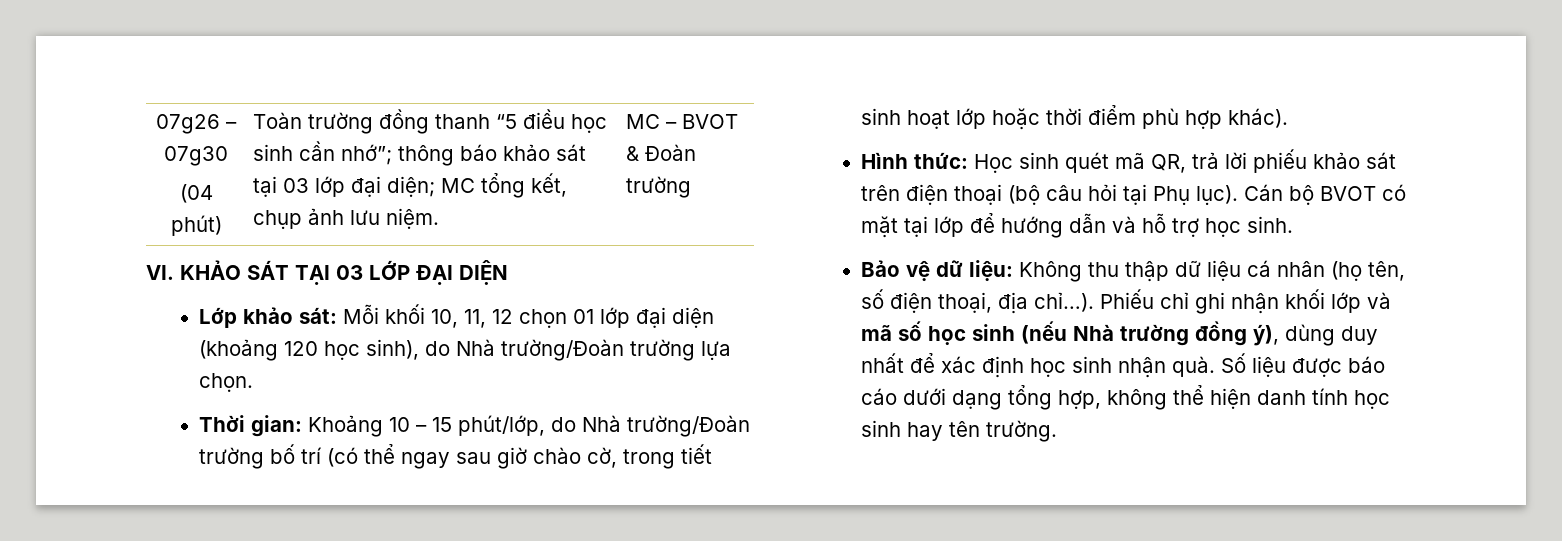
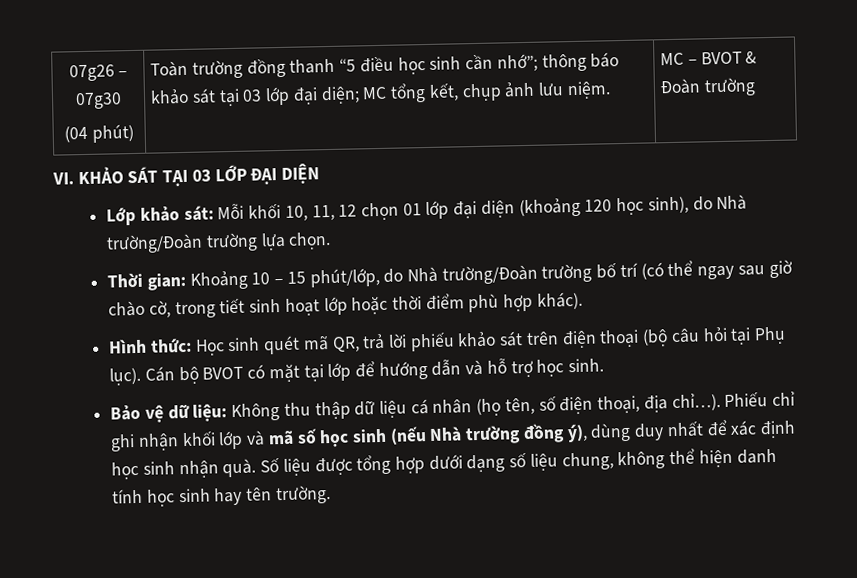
- Số liệu được báo cáo dưới dạng tổng hợp, không thể hiện danh tính học sinh hay tên trường.
+ Số liệu được tổng hợp dưới dạng số liệu chung, không thể hiện danh tính học sinh hay tên trường.

